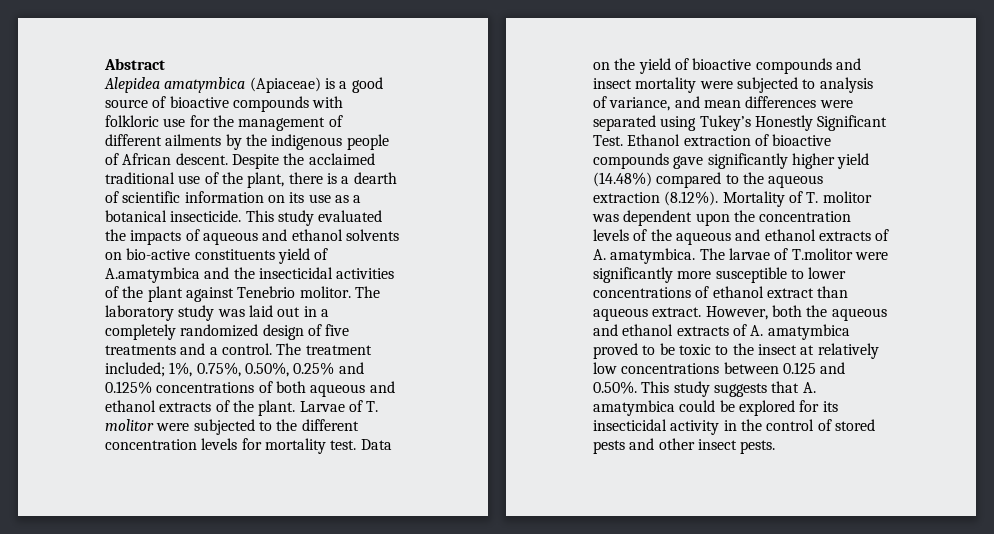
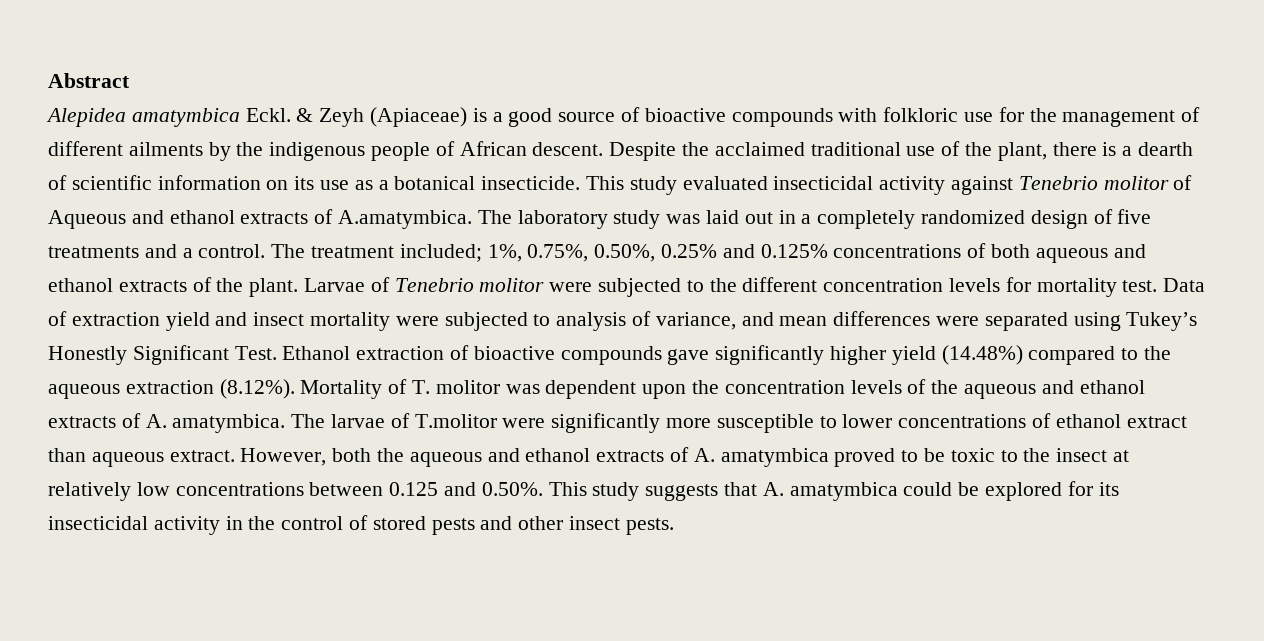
- Alepidea amatymbica (Apiaceae) is a good source of bioactive compounds with folkloric use for the management of different ailments by the indigenous people of African descent.
+ Alepidea amatymbica Eckl. & Zeyh (Apiaceae) is a good source of bioactive compounds with folkloric use for the management of different ailments by the indigenous people of African descent.
- This study evaluated the impacts of aqueous and ethanol solvents on bio-active constituents yield of A.amatymbica and the insecticidal activities of the plant against Tenebrio molitor. The laboratory study was laid out in a completely randomized design of five treatments and a control.
+ This study evaluated insecticidal activity against Tenebrio molitor of Aqueous and ethanol extracts of A.amatymbica. The laboratory study was laid out in a completely randomized design of five treatments and a control.
- Larvae of T. molitor were subjected to the different concentration levels for mortality test.
+ Larvae of Tenebrio molitor were subjected to the different concentration levels for mortality test.
- Data on the yield of bioactive compounds and insect mortality were subjected to analysis of variance, and mean differences were separated using Tukey’s Honestly Significant Test.
+ Data of extraction yield and insect mortality were subjected to analysis of variance, and mean differences were separated using Tukey’s Honestly Significant Test.

